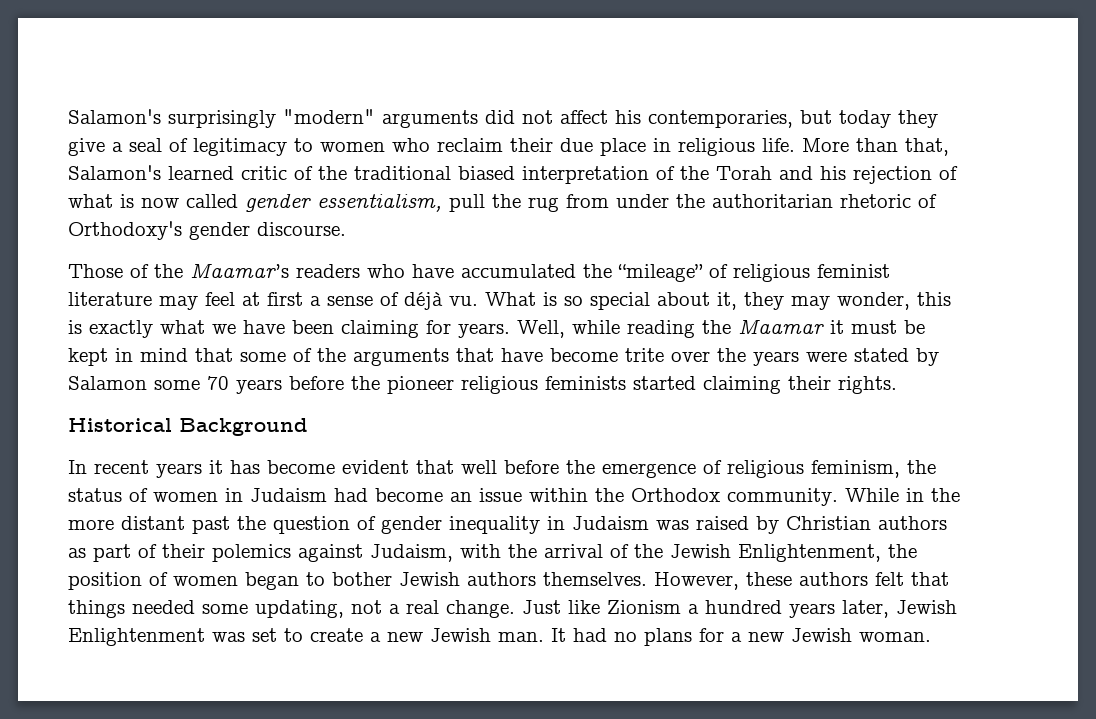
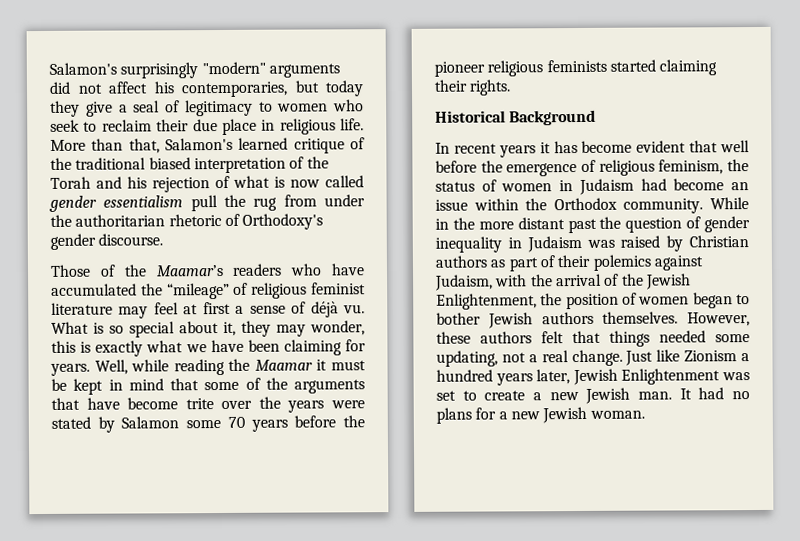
- Salamon's surprisingly "modern" arguments did not affect his contemporaries, but today they give a seal of legitimacy to women who reclaim their due place in religious life.
+ Salamon's surprisingly "modern" arguments did not affect his contemporaries, but today they give a seal of legitimacy to women who seek to reclaim their due place in religious life.
- More than that, Salamon's learned critic of the traditional biased interpretation of the Torah and his rejection of what is now called gender essentialism, pull the rug from under the authoritarian rhetoric of Orthodoxy's gender discourse.
+ More than that, Salamon's learned critique of the traditional biased interpretation of the Torah and his rejection of what is now called gender essentialism pull the rug from under the authoritarian rhetoric of Orthodoxy's gender discourse.

